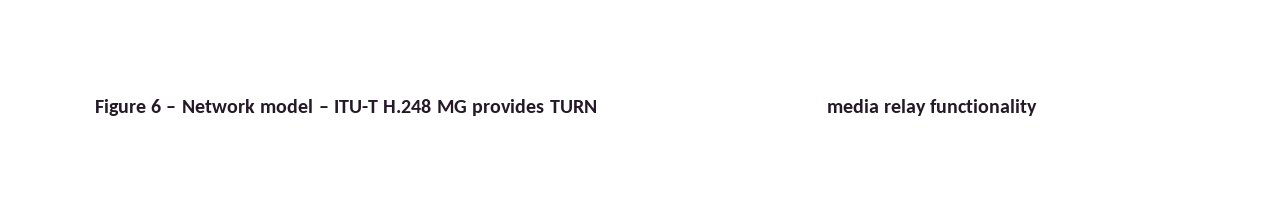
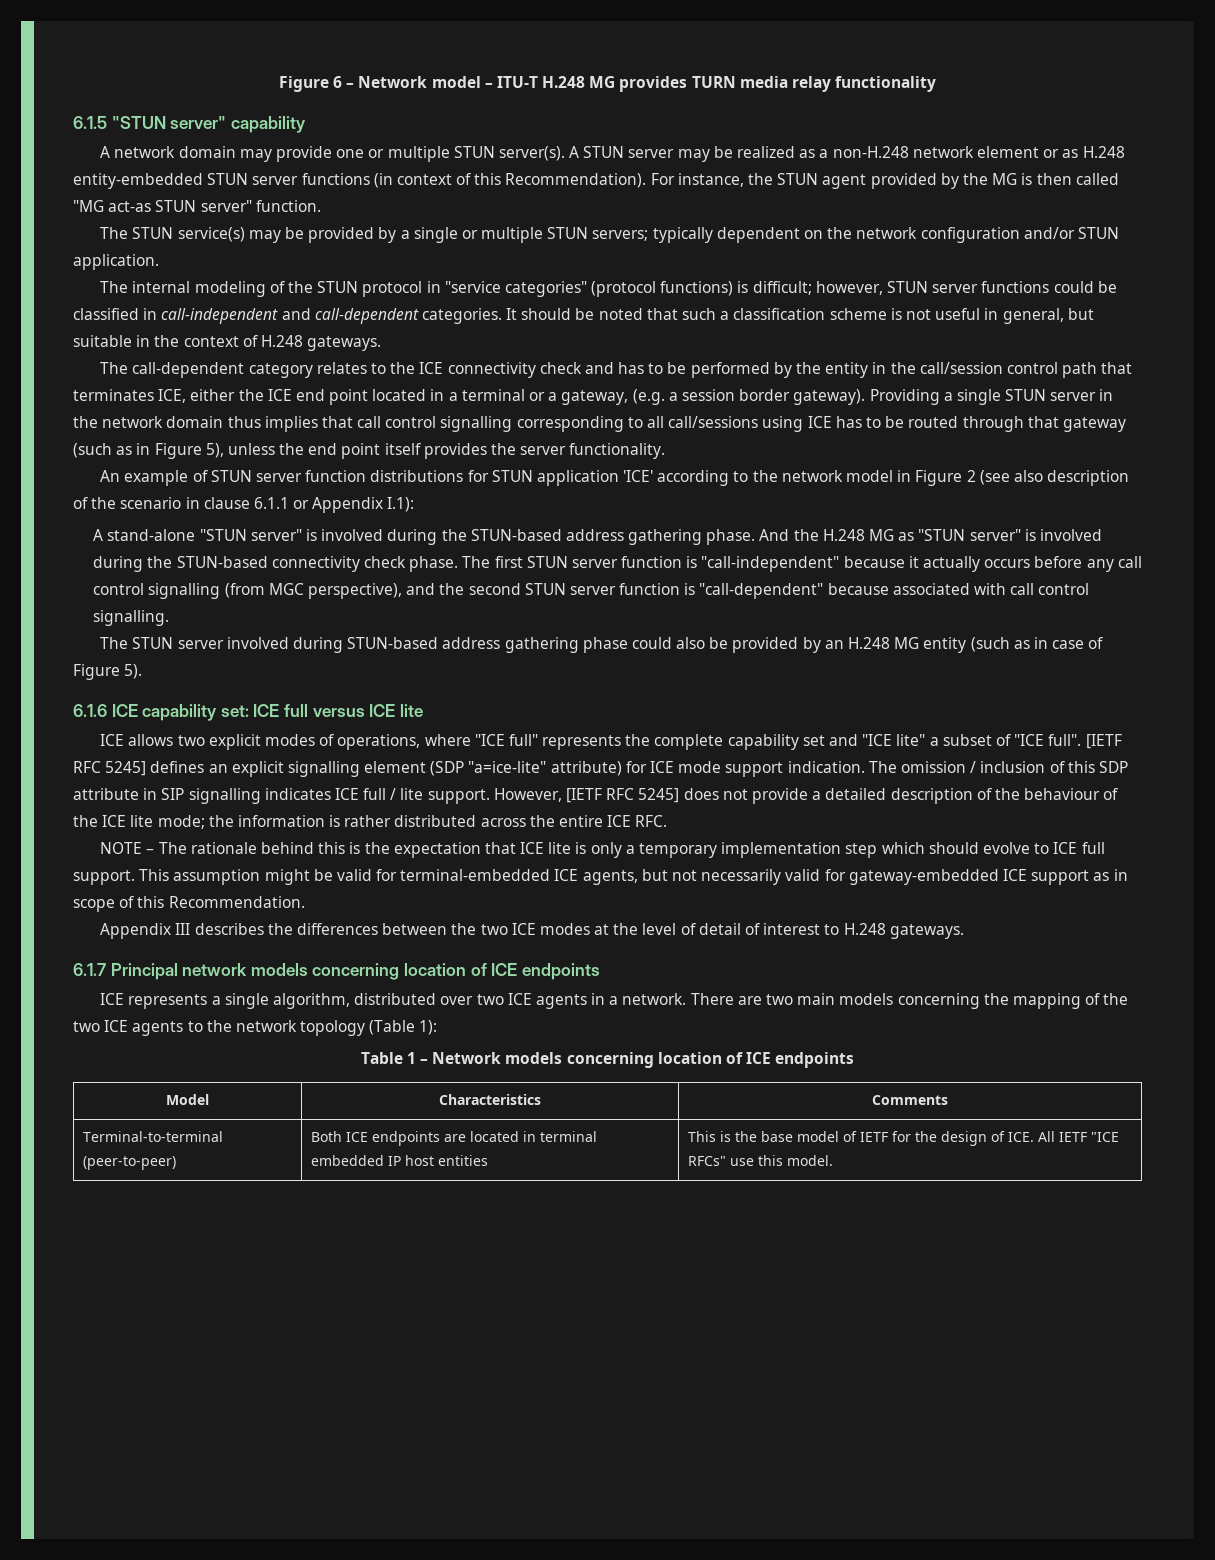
+ 6.1.5 "STUN server" capability
+ A network domain may provide one or multiple STUN server(s). A STUN server may be realized as a non-H.248 network element or as H.248 entity-embedded STUN server functions (in context of this Recommendation). For instance, the STUN agent provided by the MG is then called "MG act-as STUN server" function.
+ The STUN service(s) may be provided by a single or multiple STUN servers; typically dependent on the network configuration and/or STUN application.
+ The internal modeling of the STUN protocol in "service categories" (protocol functions) is difficult; however, STUN server functions could be classified in call-independent and call-dependent categories. It should be noted that such a classification scheme is not useful in general, but suitable in the context of H.248 gateways.
+ The call-dependent category relates to the ICE connectivity check and has to be performed by the entity in the call/session control path that terminates ICE, either the ICE end point located in a terminal or a gateway, (e.g. a session border gateway). Providing a single STUN server in the network domain thus implies that call control signalling corresponding to all call/sessions using ICE has to be routed through that gateway (such as in Figure 5), unless the end point itself provides the server functionality.
+ An example of STUN server function distributions for STUN application 'ICE' according to the network model in Figure 2 (see also description of the scenario in clause 6.1.1 or Appendix I.1):
+ A stand-alone "STUN server" is involved during the STUN-based address gathering phase. And the H.248 MG as "STUN server" is involved during the STUN-based connectivity check phase. The first STUN server function is "call-independent" because it actually occurs before any call control signalling (from MGC perspective), and the second STUN server function is "call-dependent" because associated with call control signalling.
+ The STUN server involved during STUN-based address gathering phase could also be provided by an H.248 MG entity (such as in case of Figure 5).
+ 6.1.6 ICE capability set: ICE full versus ICE lite
+ ICE allows two explicit modes of operations, where "ICE full" represents the complete capability set and "ICE lite" a subset of "ICE full". [IETF RFC 5245] defines an explicit signalling element (SDP "a=ice-lite" attribute) for ICE mode support indication. The omission / inclusion of this SDP attribute in SIP signalling indicates ICE full / lite support. However, [IETF RFC 5245] does not provide a detailed description of the behaviour of the ICE lite mode; the information is rather distributed across the entire ICE RFC.
+ NOTE – The rationale behind this is the expectation that ICE lite is only a temporary implementation step which should evolve to ICE full support. This assumption might be valid for terminal-embedded ICE agents, but not necessarily valid for gateway-embedded ICE support as in scope of this Recommendation.
+ Appendix III describes the differences between the two ICE modes at the level of detail of interest to H.248 gateways.
+ 6.1.7 Principal network models concerning location of ICE endpoints
+ ICE represents a single algorithm, distributed over two ICE agents in a network. There are two main models concerning the mapping of the two ICE agents to the network topology (Table 1):
+ Table 1 – Network models concerning location of ICE endpoints
+ Model | Characteristics | Comments
+ Terminal-to-terminal (peer-to-peer) | Both ICE endpoints are located in terminal embedded IP host entities | This is the base model of IETF for the design of ICE. All IETF "ICE RFCs" use this model.

